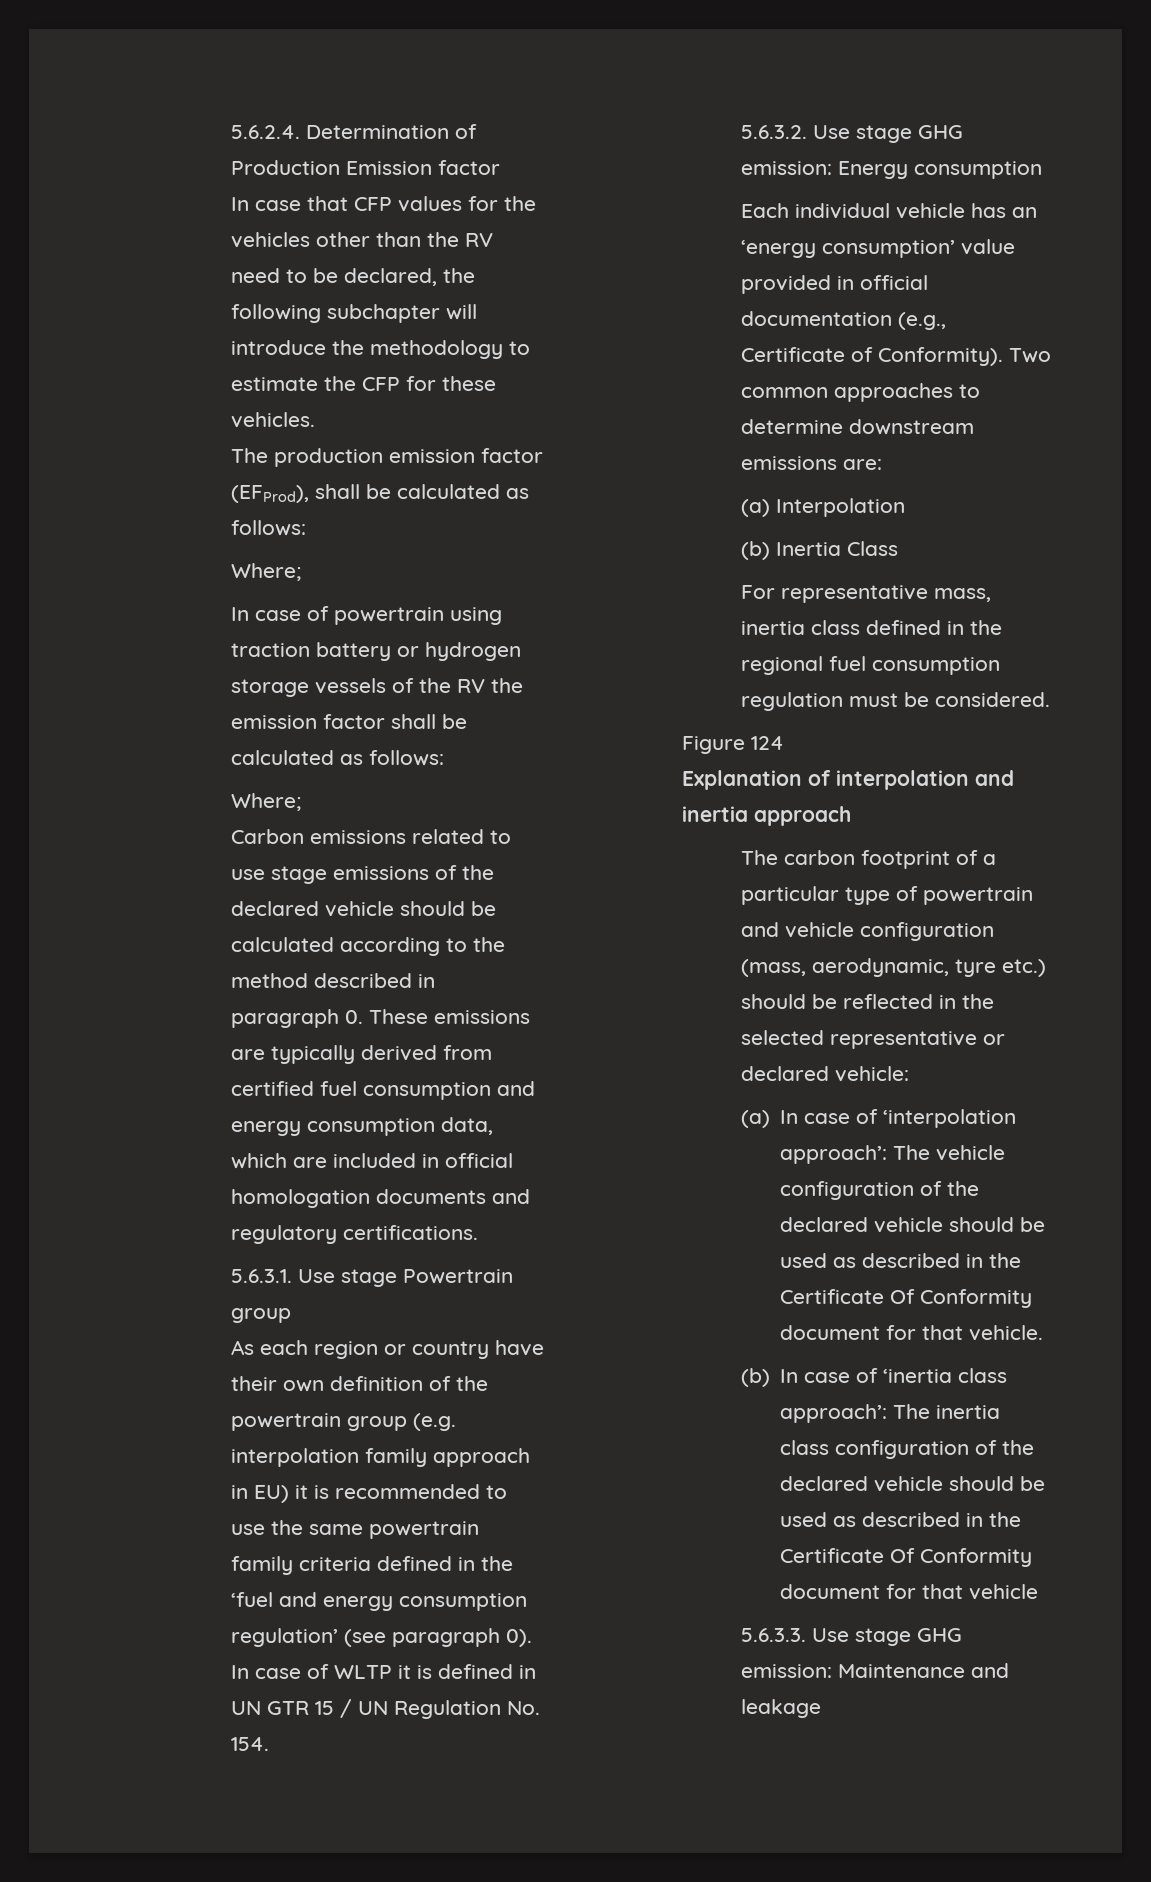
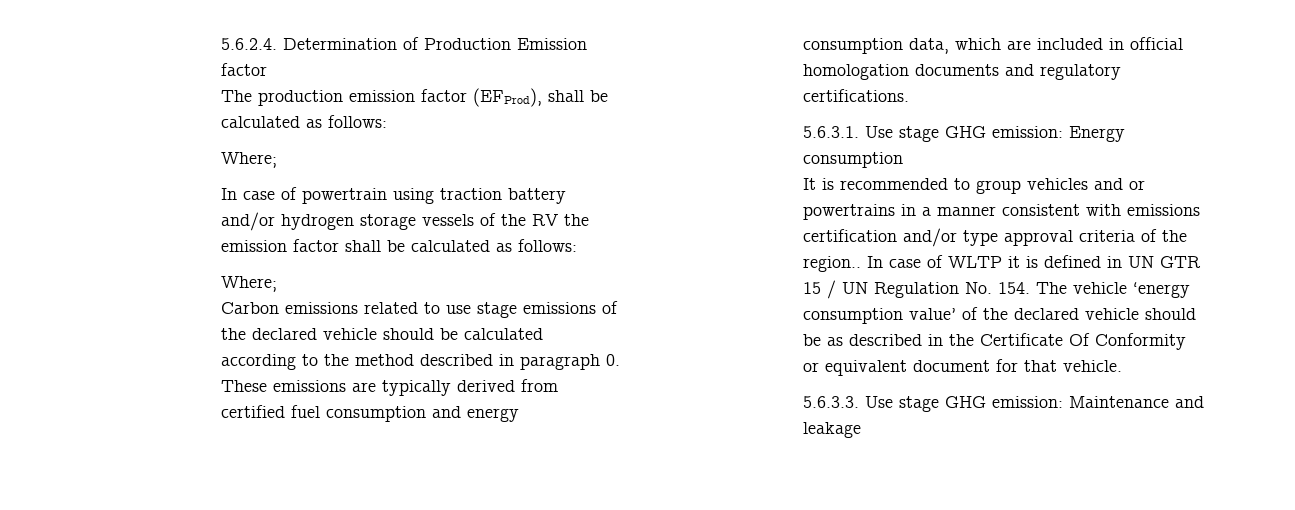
- In case that CFP values for the vehicles other than the RV need to be declared, the following subchapter will introduce the methodology to estimate the CFP for these vehicles.
- In case of powertrain using traction battery or hydrogen storage vessels of the RV the emission factor shall be calculated as follows:
+ In case of powertrain using traction battery and/or hydrogen storage vessels of the RV the emission factor shall be calculated as follows:
- 5.6.3.1. Use stage Powertrain group
- As each region or country have their own definition of the powertrain group (e.g. interpolation family approach in EU) it is recommended to use the same powertrain family criteria defined in the ‘fuel and energy consumption regulation’ (see paragraph 0).
+ 5.6.3.1. Use stage GHG emission: Energy consumption
+ It is recommended to group vehicles and or powertrains in a manner consistent with emissions certification and/or type approval criteria of the region..
- In case of WLTP it is defined in UN GTR 15 / UN Regulation No. 154.
- 5.6.3.2. Use stage GHG emission: Energy consumption
- Each individual vehicle has an ‘energy consumption’ value provided in official documentation (e.g., Certificate of Conformity). Two common approaches to determine downstream emissions are:
- (a) Interpolation
- (b) Inertia Class
- For representative mass, inertia class defined in the regional fuel consumption regulation must be considered.
- Figure 124
- Explanation of interpolation and inertia approach
- The carbon footprint of a particular type of powertrain and vehicle configuration (mass, aerodynamic, tyre etc.) should be reflected in the selected representative or declared vehicle:
- (a) In case of ‘interpolation approach’: The vehicle configuration of the declared vehicle should be used as described in the Certificate Of Conformity document for that vehicle.
+ In case of WLTP it is defined in UN GTR 15 / UN Regulation No. 154. The vehicle ‘energy consumption value’ of the declared vehicle should be as described in the Certificate Of Conformity or equivalent document for that vehicle.
- (b) In case of ‘inertia class approach’: The inertia class configuration of the declared vehicle should be used as described in the Certificate Of Conformity document for that vehicle

